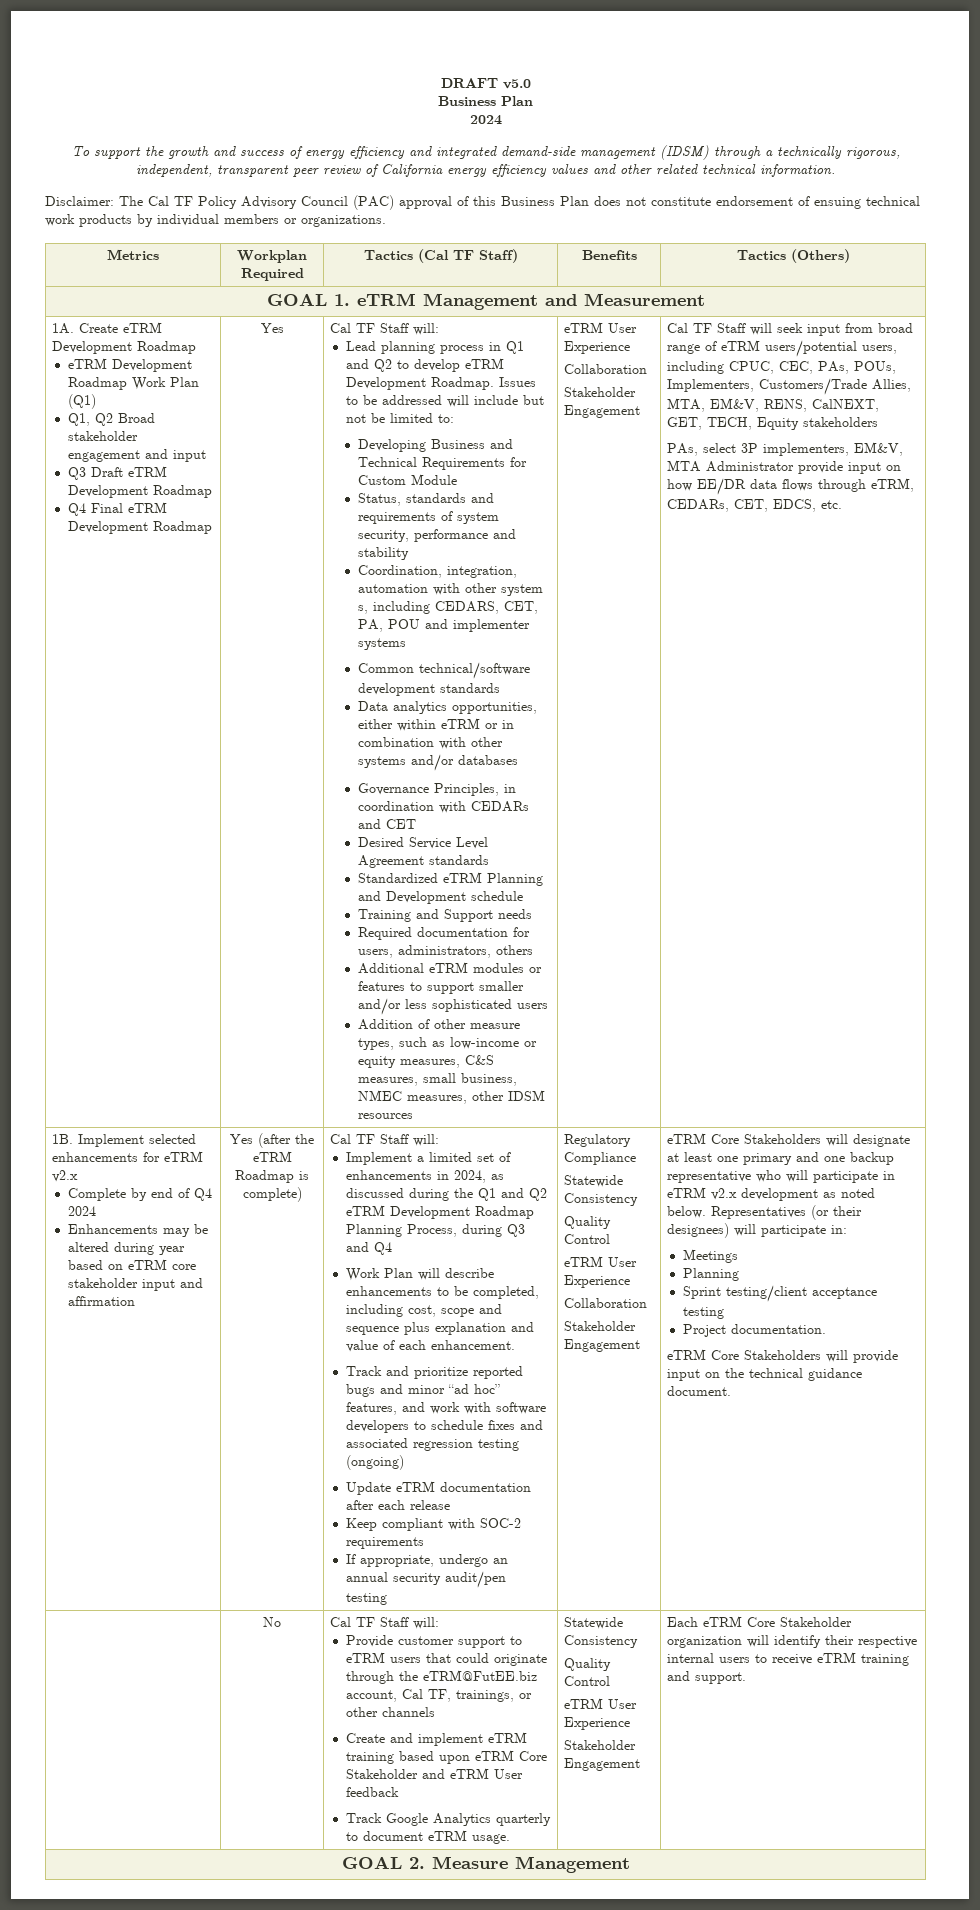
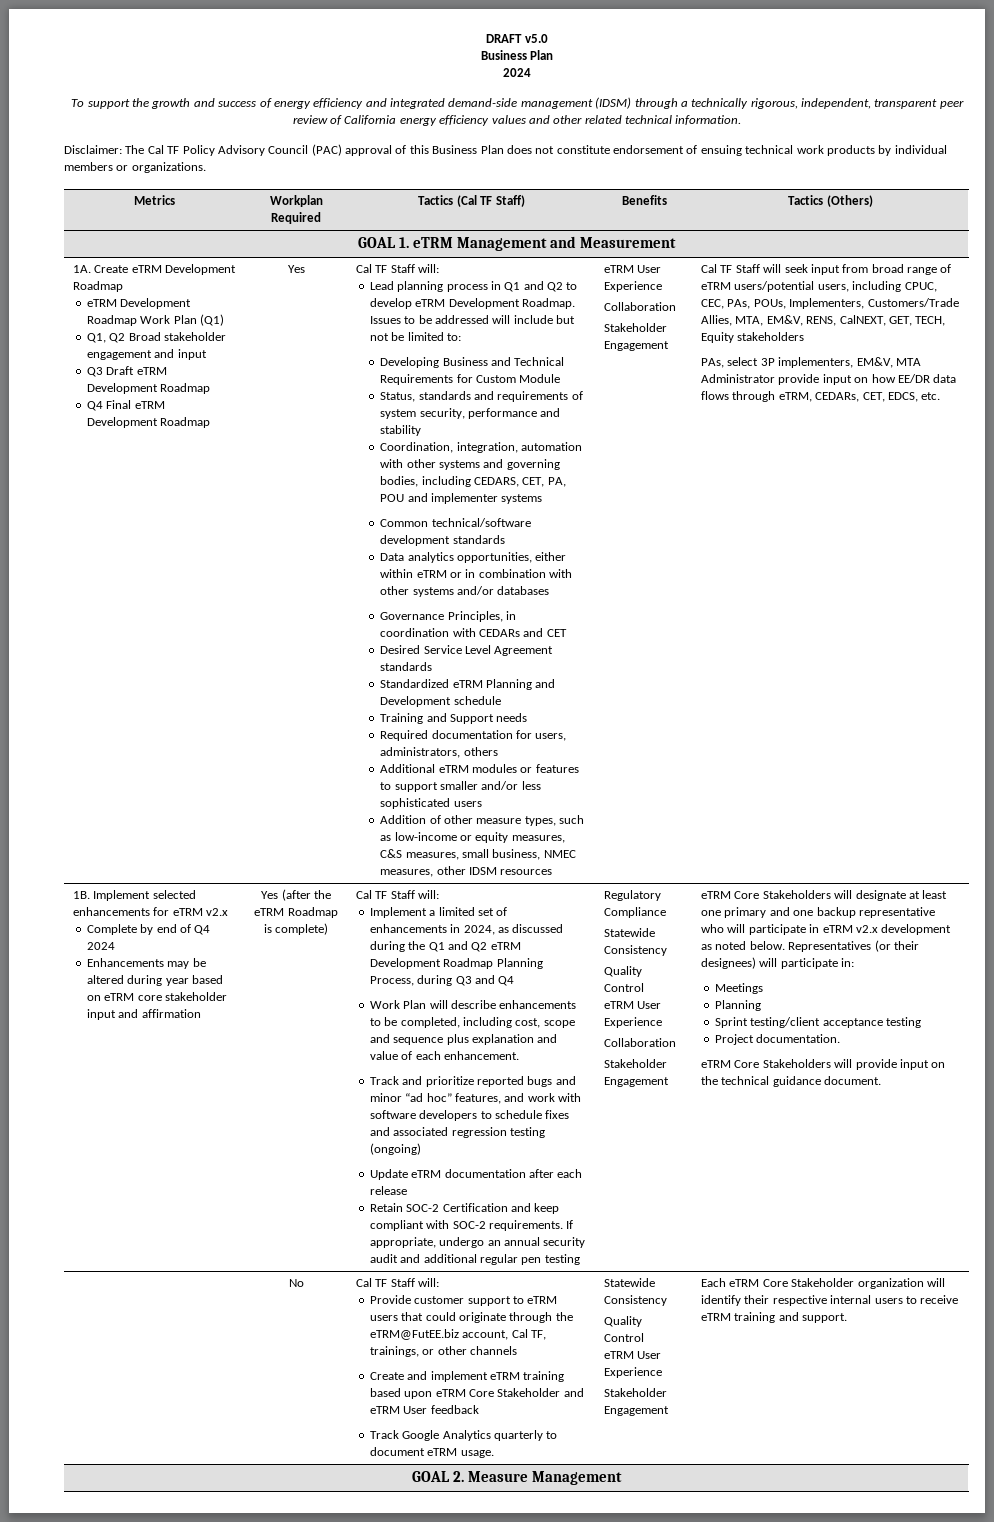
- Coordination, integration, automation with other system s, including CEDARS, CET, PA, POU and implementer systems
+ Coordination, integration, automation with other systems and governing bodies, including CEDARS, CET, PA, POU and implementer systems
- Keep compliant with SOC-2 requirements
- If appropriate, undergo an annual security audit/pen testing
+ Retain SOC-2 Certification and keep compliant with SOC-2 requirements. If appropriate, undergo an annual security audit and additional regular pen testing

